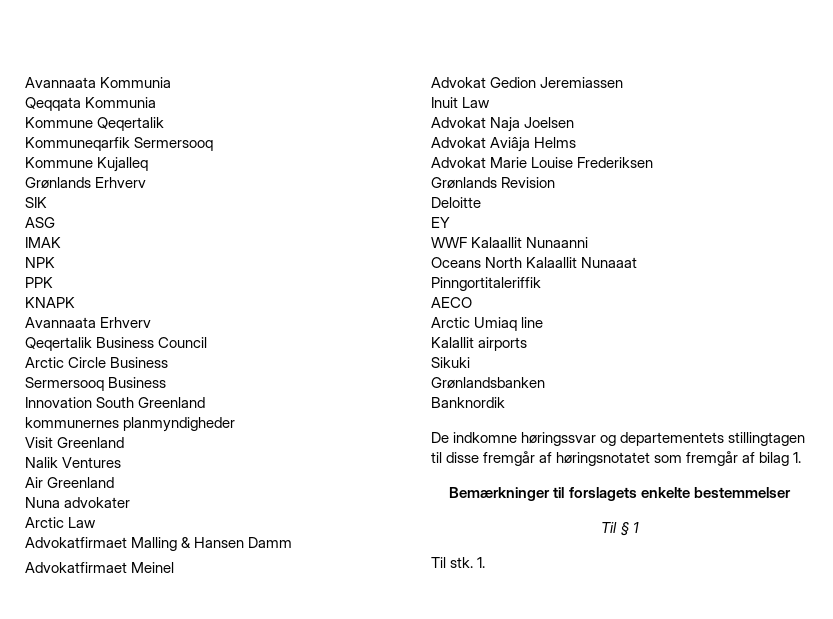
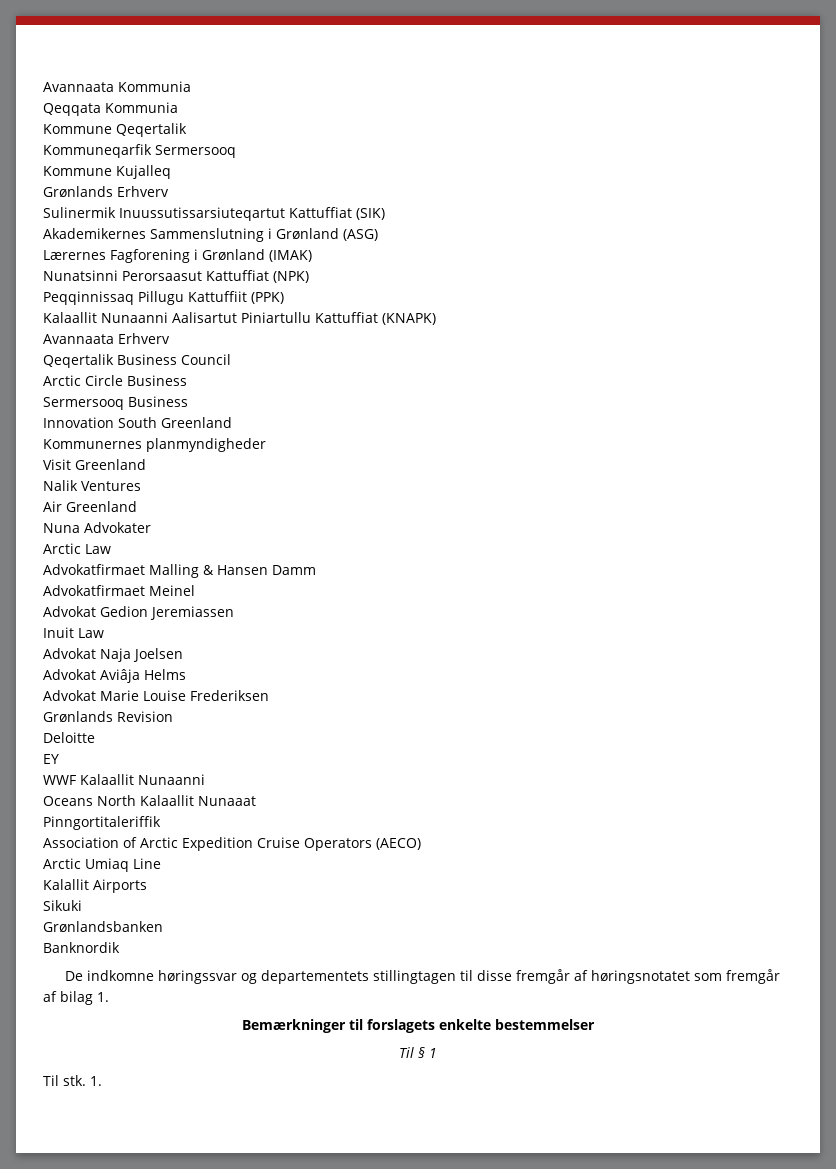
- SIK
- ASG
- IMAK
- NPK
- PPK
- KNAPK
+ Sulinermik Inuussutissarsiuteqartut Kattuffiat (SIK)
+ Akademikernes Sammenslutning i Grønland (ASG)
+ Lærernes Fagforening i Grønland (IMAK)
+ Nunatsinni Perorsaasut Kattuffiat (NPK)
+ Peqqinnissaq Pillugu Kattuffiit (PPK)
+ Kalaallit Nunaanni Aalisartut Piniartullu Kattuffiat (KNAPK)
- kommunernes planmyndigheder
+ Kommunernes planmyndigheder
- Nuna advokater
+ Nuna Advokater
- AECO
+ Association of Arctic Expedition Cruise Operators (AECO)
- Arctic Umiaq line
+ Arctic Umiaq Line
- Kalallit airports
+ Kalallit Airports

